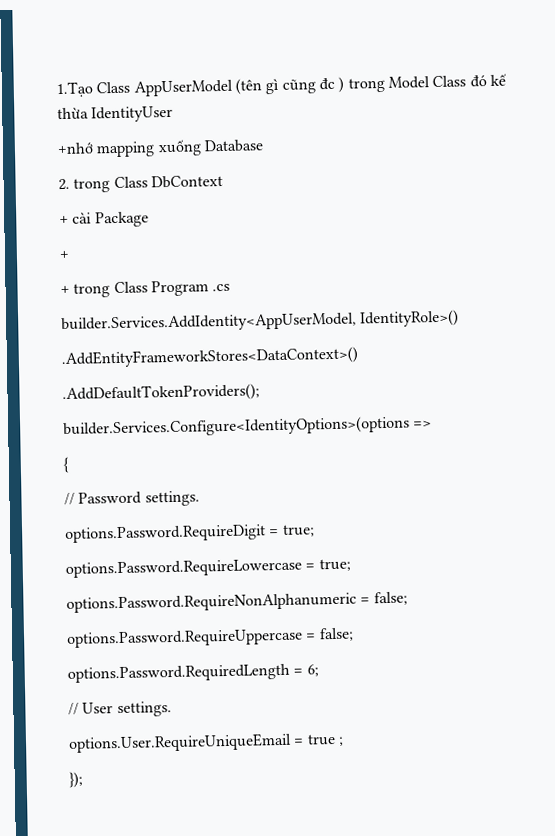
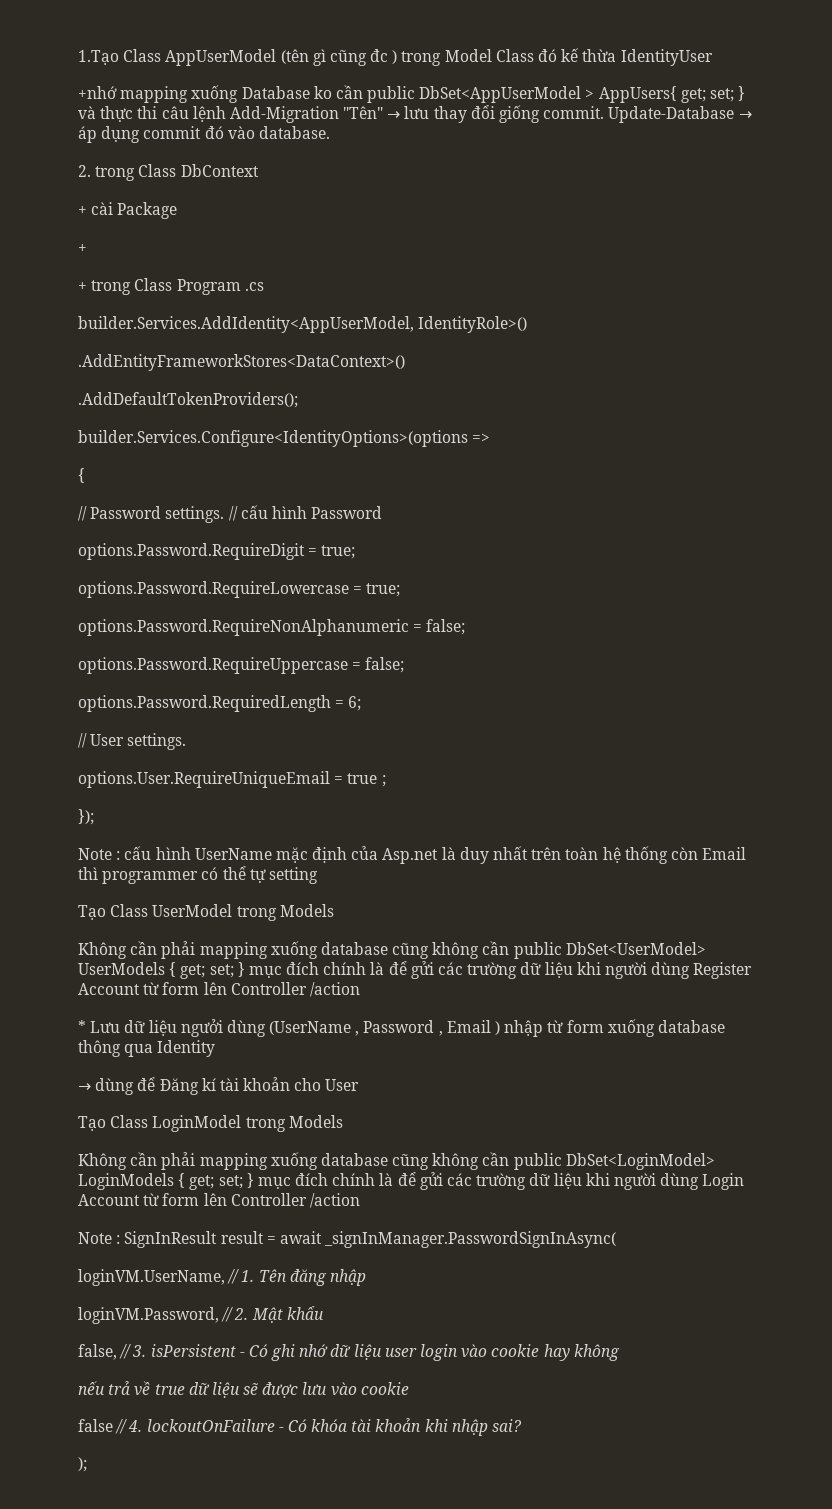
- +nhớ mapping xuống Database
+ +nhớ mapping xuống Database ko cần public DbSet<AppUserModel > AppUsers{ get; set; } và thực thi câu lệnh Add-Migration "Tên" → lưu thay đổi giống commit. Update-Database → áp dụng commit đó vào database.
+ // cấu hình Password
+ Note : cấu hình UserName mặc định của Asp.net là duy nhất trên toàn hệ thống còn Email thì programmer có thể tự setting
+ Tạo Class UserModel trong Models
+ Không cần phải mapping xuống database cũng không cần public DbSet<UserModel> UserModels { get; set; } mục đích chính là để gửi các trường dữ liệu khi người dùng Register Account từ form lên Controller /action
+ * Lưu dữ liệu ngưởi dùng (UserName , Password , Email ) nhập từ form xuống database thông qua Identity
+ → dùng để Đăng kí tài khoản cho User
+ Tạo Class LoginModel trong Models
+ Không cần phải mapping xuống database cũng không cần public DbSet<LoginModel> LoginModels { get; set; } mục đích chính là để gửi các trường dữ liệu khi người dùng Login Account từ form lên Controller /action
+ Note : SignInResult result = await _signInManager.PasswordSignInAsync(
+ loginVM.UserName, // 1. Tên đăng nhập
+ loginVM.Password, // 2. Mật khẩu
+ false, // 3. isPersistent - Có ghi nhớ dữ liệu user login vào cookie hay không
+ nếu trả về true dữ liệu sẽ được lưu vào cookie
+ false // 4. lockoutOnFailure - Có khóa tài khoản khi nhập sai?
+ );

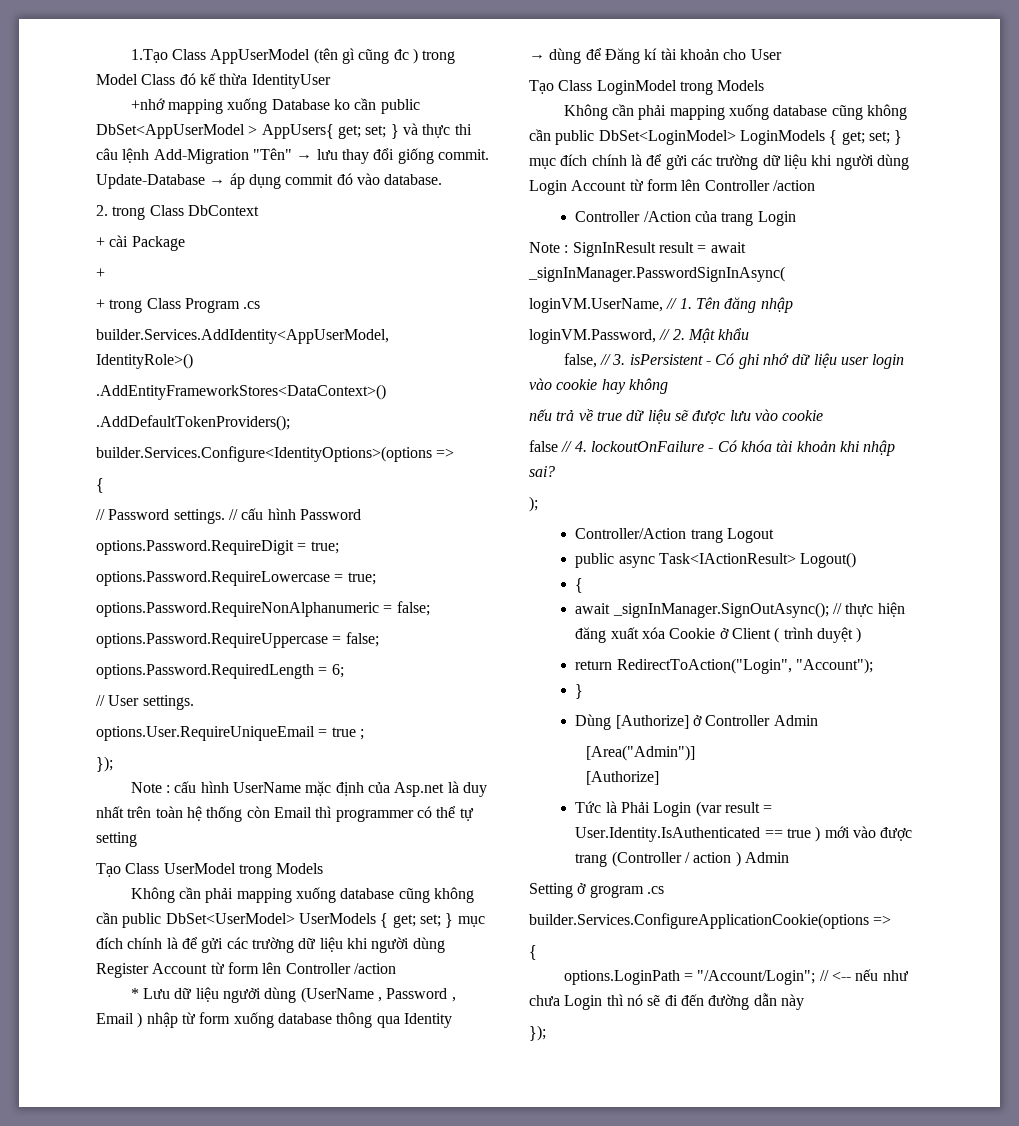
+ Controller /Action của trang Login
+ Controller/Action trang Logout
+ public async Task<IActionResult> Logout()
+ {
+ await _signInManager.SignOutAsync(); // thực hiện đăng xuất xóa Cookie ở Client ( trình duyệt )
+ return RedirectToAction("Login", "Account");
+ }
+ Dùng [Authorize] ở Controller Admin
+ [Area("Admin")]
+ [Authorize]
+ Tức là Phải Login (var result = User.Identity.IsAuthenticated == true ) mới vào được trang (Controller / action ) Admin
+ Setting ở grogram .cs
+ builder.Services.ConfigureApplicationCookie(options =>
+ {
+ options.LoginPath = "/Account/Login"; // <-- nếu như chưa Login thì nó sẽ đi đến đường dẫn này
+ });

